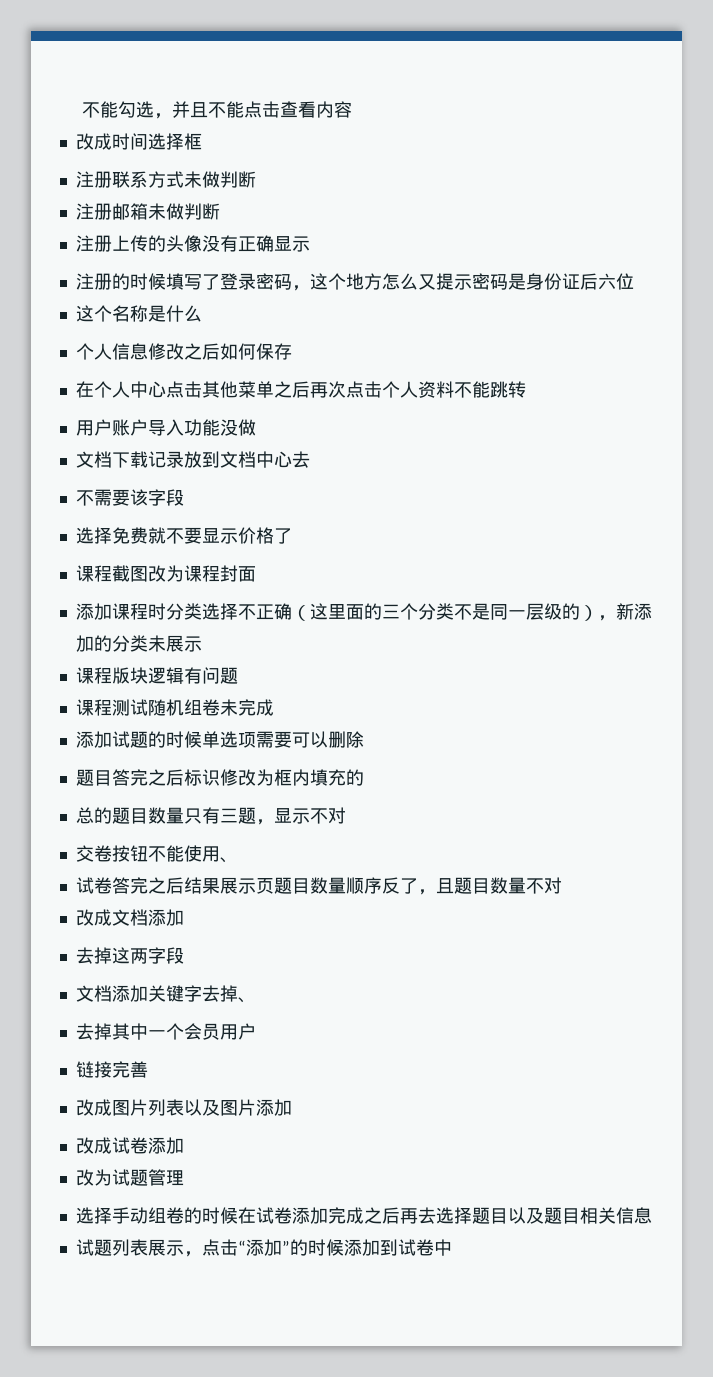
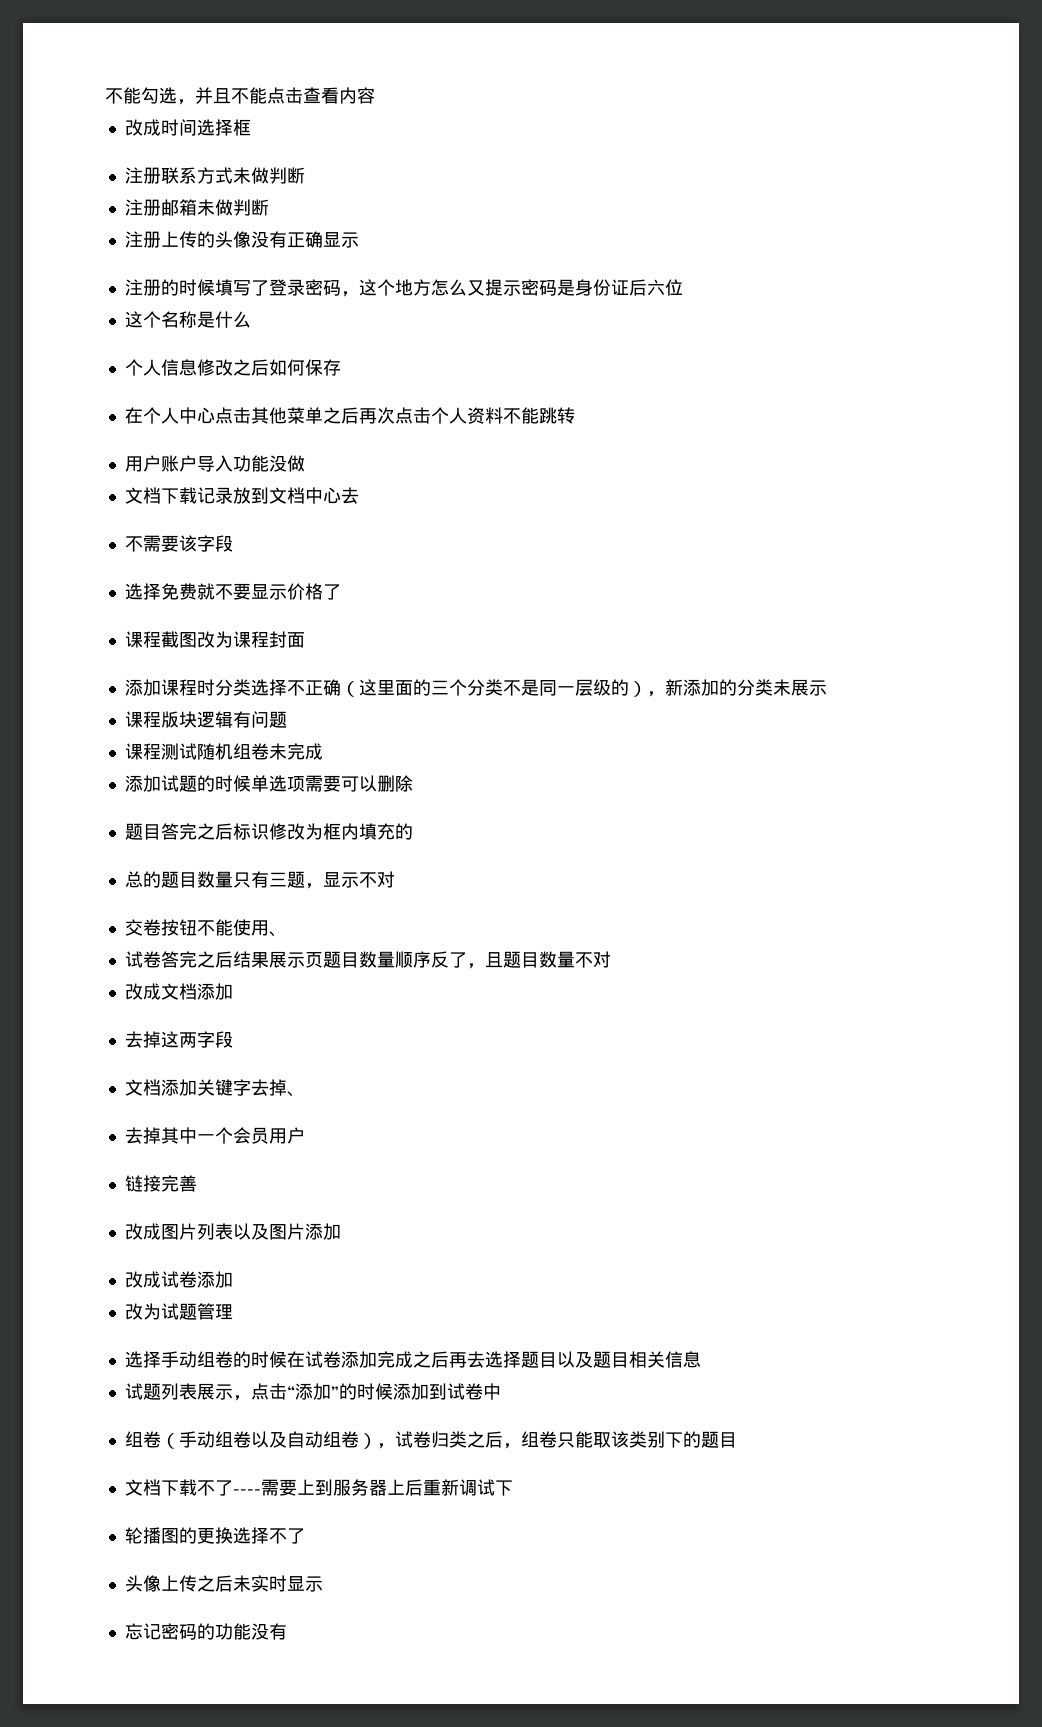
+ 组卷（手动组卷以及自动组卷），试卷归类之后，组卷只能取该类别下的题目
+ 文档下载不了----需要上到服务器上后重新调试下
+ 轮播图的更换选择不了
+ 头像上传之后未实时显示
+ 忘记密码的功能没有

